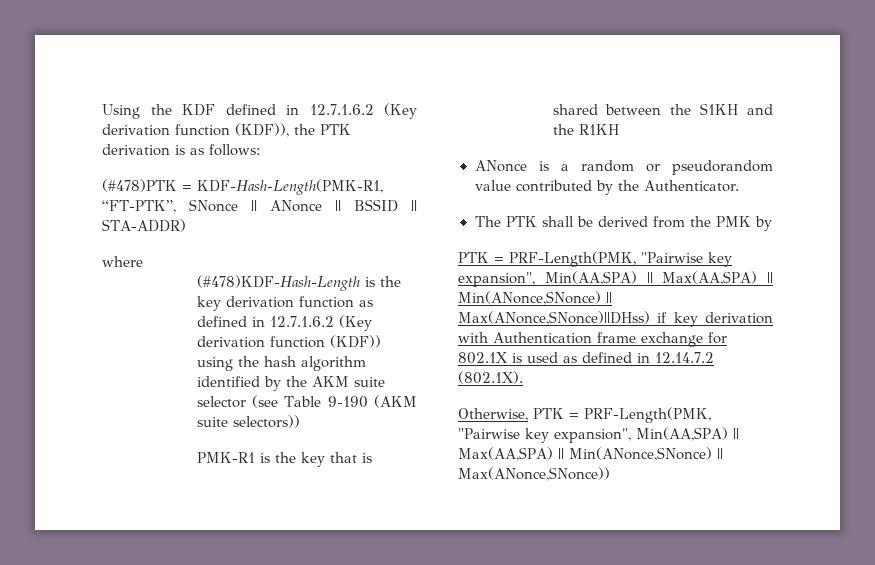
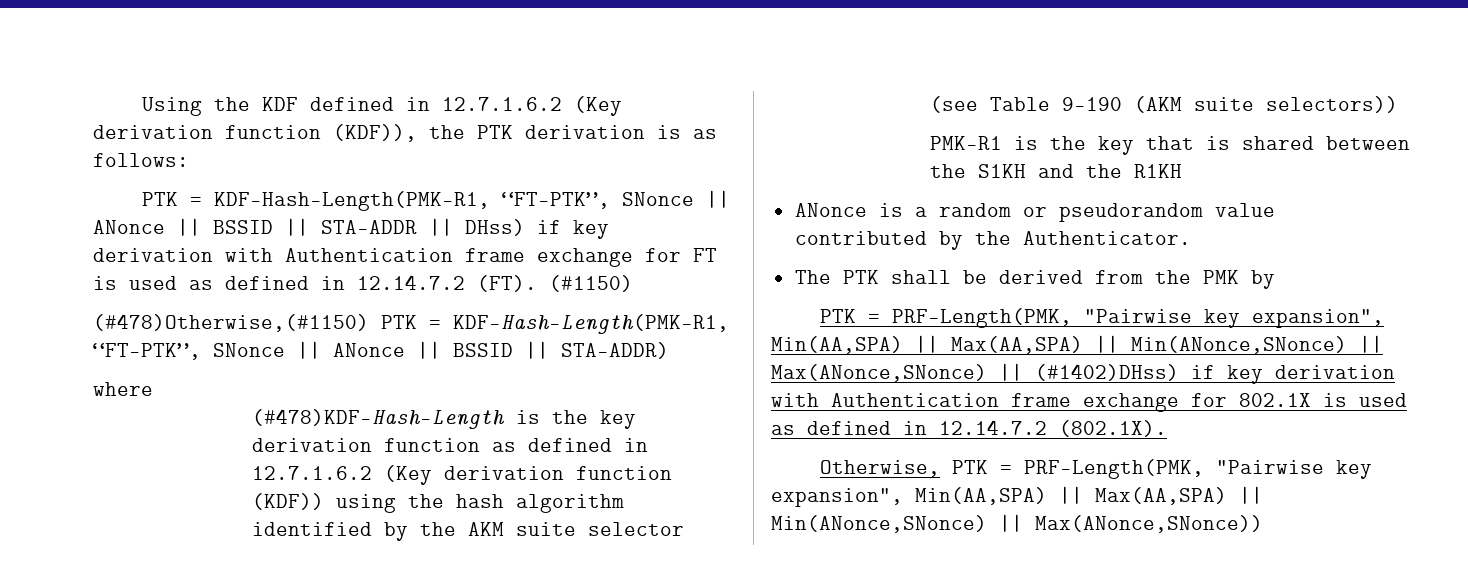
- (#478)PTK = KDF-Hash-Length(PMK-R1, “FT-PTK”, SNonce || ANonce || BSSID || STA-ADDR)
+ PTK = KDF-Hash-Length(PMK-R1, “FT-PTK”, SNonce || ANonce || BSSID || STA-ADDR || DHss) if key derivation with Authentication frame exchange for FT is used as defined in 12.14.7.2 (FT). (#1150)
+ (#478)Otherwise,(#1150) PTK = KDF-Hash-Length(PMK-R1, “FT-PTK”, SNonce || ANonce || BSSID || STA-ADDR)
- PTK = PRF-Length(PMK, "Pairwise key expansion", Min(AA,SPA) || Max(AA,SPA) || Min(ANonce,SNonce) || Max(ANonce,SNonce)||DHss) if key derivation with Authentication frame exchange for 802.1X is used as defined in 12.14.7.2 (802.1X).
+ PTK = PRF-Length(PMK, "Pairwise key expansion", Min(AA,SPA) || Max(AA,SPA) || Min(ANonce,SNonce) || Max(ANonce,SNonce) || (#1402)DHss) if key derivation with Authentication frame exchange for 802.1X is used as defined in 12.14.7.2 (802.1X).

